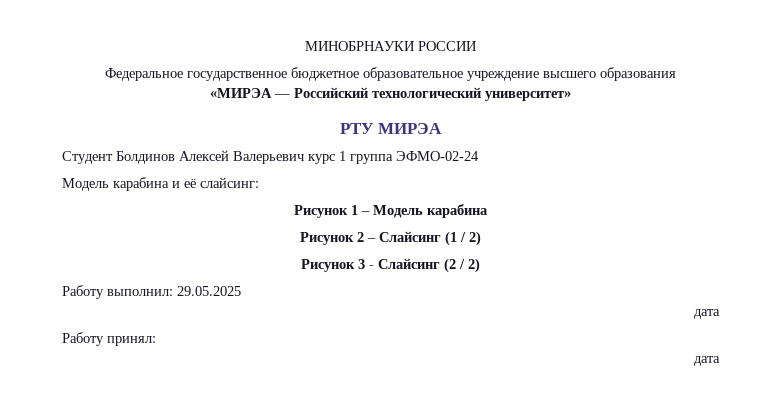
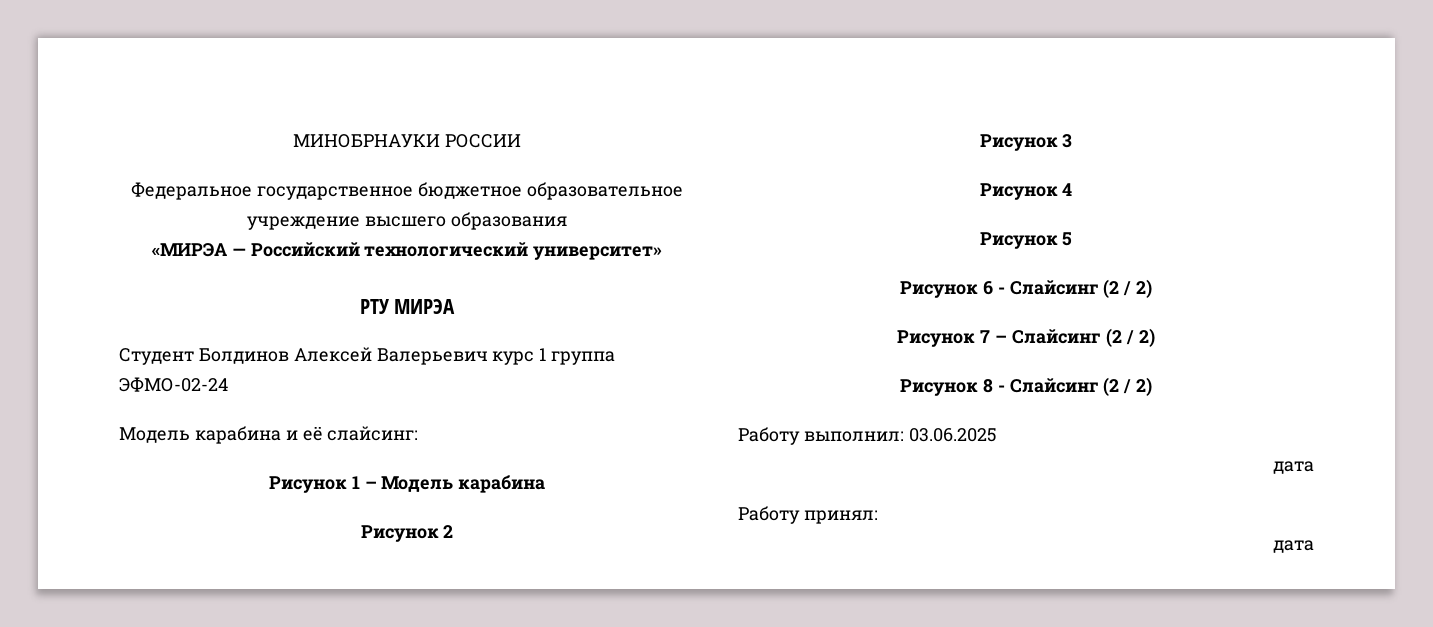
- Рисунок 2 – Слайсинг (1 / 2)
- Рисунок 3 - Слайсинг (2 / 2)
+ Рисунок 2
+ Рисунок 3
+ Рисунок 4
+ Рисунок 5
+ Рисунок 6 - Слайсинг (2 / 2)
+ Рисунок 7 – Слайсинг (2 / 2)
+ Рисунок 8 - Слайсинг (2 / 2)
- Работу выполнил: 29.05.2025
+ Работу выполнил: 03.06.2025

